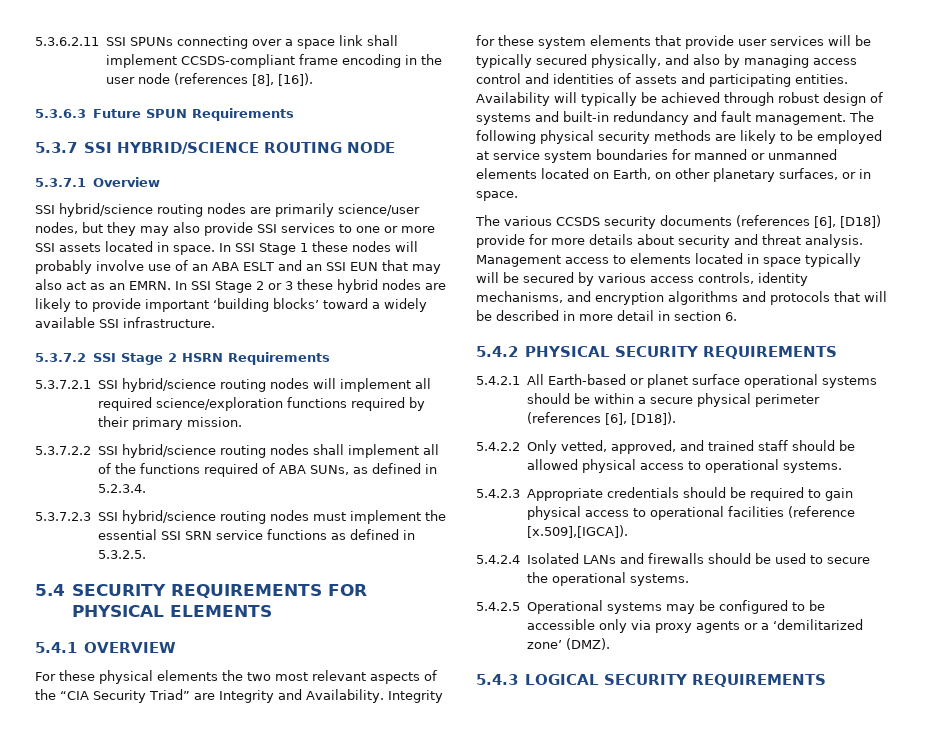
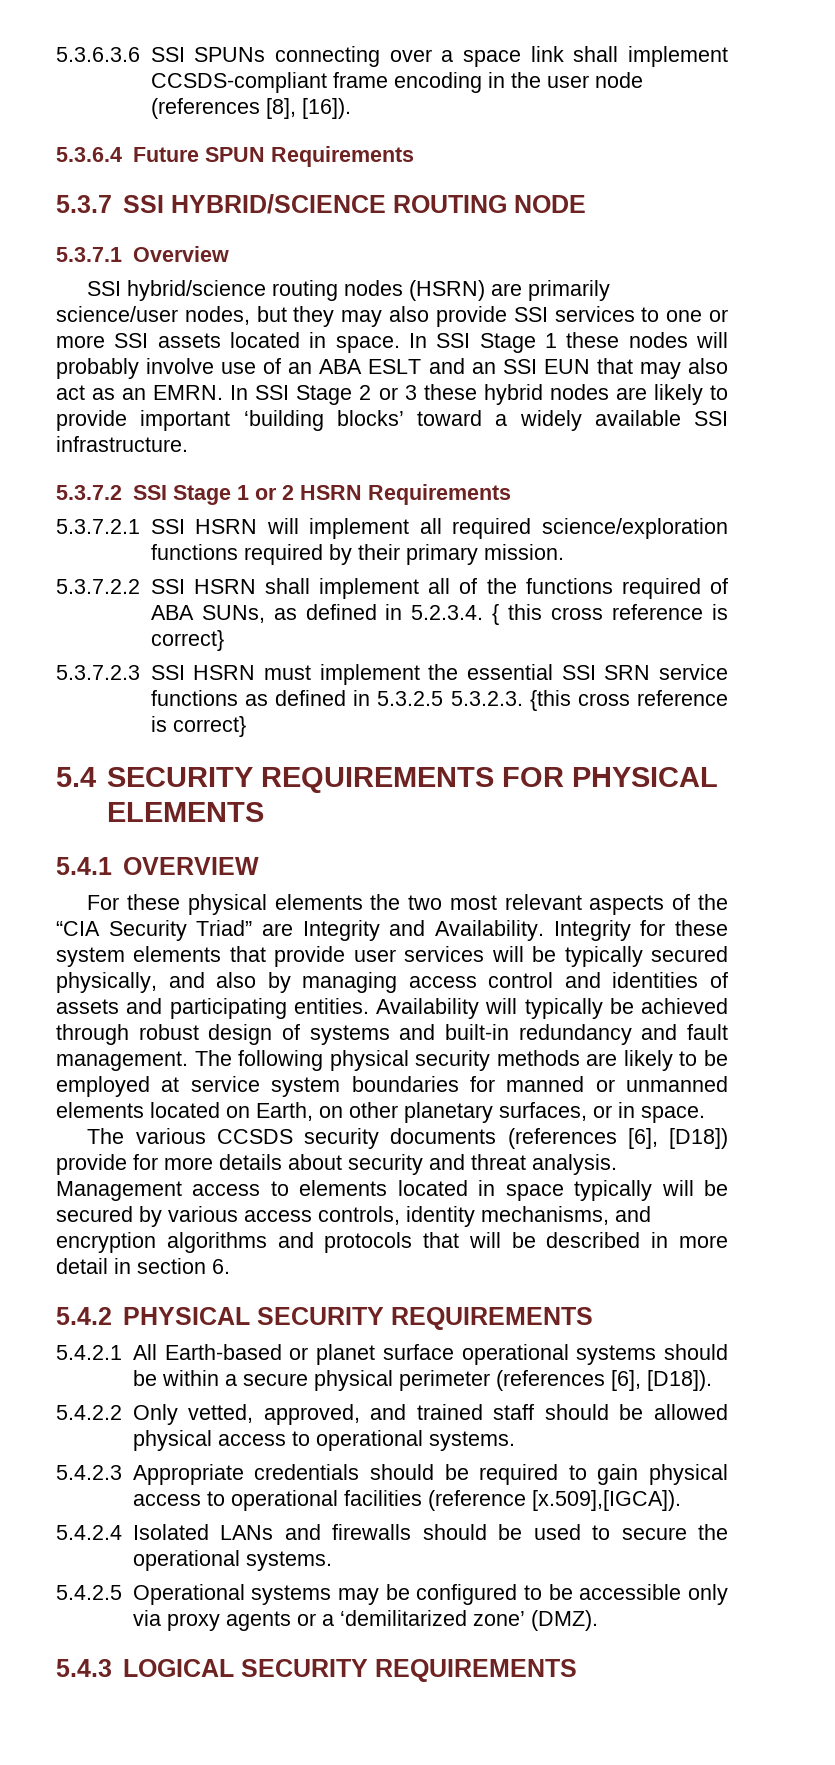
- 5.3.6.2.11 SSI SPUNs connecting over a space link shall implement CCSDS-compliant frame encoding in the user node (references [8], [16]).
+ 5.3.6.3.6 SSI SPUNs connecting over a space link shall implement CCSDS-compliant frame encoding in the user node (references [8], [16]).
- 5.3.6.3 Future SPUN Requirements
+ 5.3.6.4 Future SPUN Requirements
- SSI hybrid/science routing nodes are primarily science/user nodes, but they may also provide SSI services to one or more SSI assets located in space.
+ SSI hybrid/science routing nodes (HSRN) are primarily science/user nodes, but they may also provide SSI services to one or more SSI assets located in space.
- 5.3.7.2 SSI Stage 2 HSRN Requirements
+ 5.3.7.2 SSI Stage 1 or 2 HSRN Requirements
- 5.3.7.2.1 SSI hybrid/science routing nodes will implement all required science/exploration functions required by their primary mission.
+ 5.3.7.2.1 SSI HSRN will implement all required science/exploration functions required by their primary mission.
- 5.3.7.2.2 SSI hybrid/science routing nodes shall implement all of the functions required of ABA SUNs, as defined in 5.2.3.4.
+ 5.3.7.2.2 SSI HSRN shall implement all of the functions required of ABA SUNs, as defined in 5.2.3.4. { this cross reference is correct}
- 5.3.7.2.3 SSI hybrid/science routing nodes must implement the essential SSI SRN service functions as defined in 5.3.2.5.
+ 5.3.7.2.3 SSI HSRN must implement the essential SSI SRN service functions as defined in 5.3.2.5 5.3.2.3. {this cross reference is correct}

